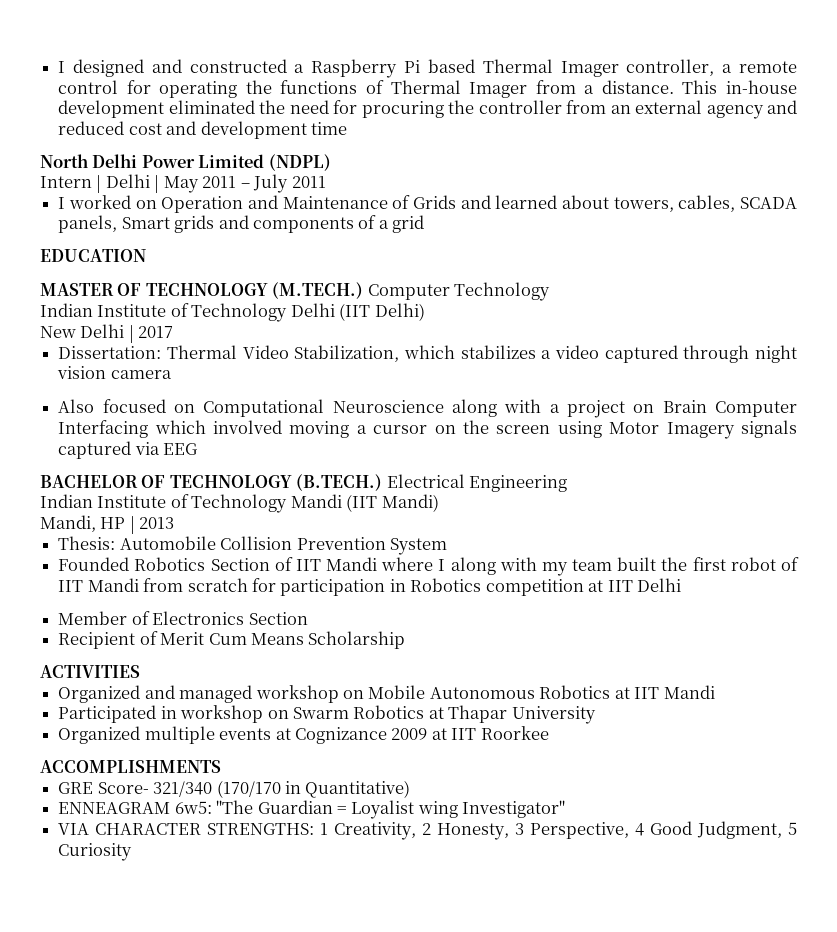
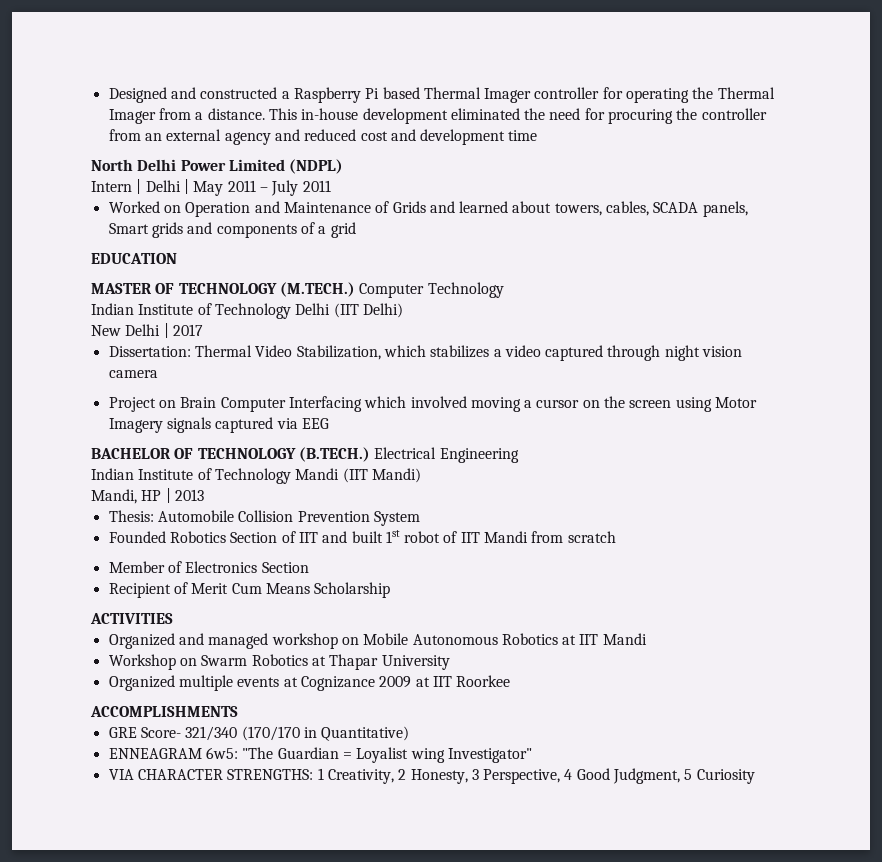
- I designed and constructed a Raspberry Pi based Thermal Imager controller, a remote control for operating the functions of Thermal Imager from a distance.
+ Designed and constructed a Raspberry Pi based Thermal Imager controller for operating the Thermal Imager from a distance.
- I worked on Operation and Maintenance of Grids and learned about towers, cables, SCADA panels, Smart grids and components of a grid
+ Worked on Operation and Maintenance of Grids and learned about towers, cables, SCADA panels, Smart grids and components of a grid
- Also focused on Computational Neuroscience along with a project on Brain Computer Interfacing which involved moving a cursor on the screen using Motor Imagery signals captured via EEG
+ Project on Brain Computer Interfacing which involved moving a cursor on the screen using Motor Imagery signals captured via EEG
- Founded Robotics Section of IIT Mandi where I along with my team built the first robot of IIT Mandi from scratch for participation in Robotics competition at IIT Delhi
+ Founded Robotics Section of IIT and built 1st robot of IIT Mandi from scratch
- Participated in workshop on Swarm Robotics at Thapar University
+ Workshop on Swarm Robotics at Thapar University

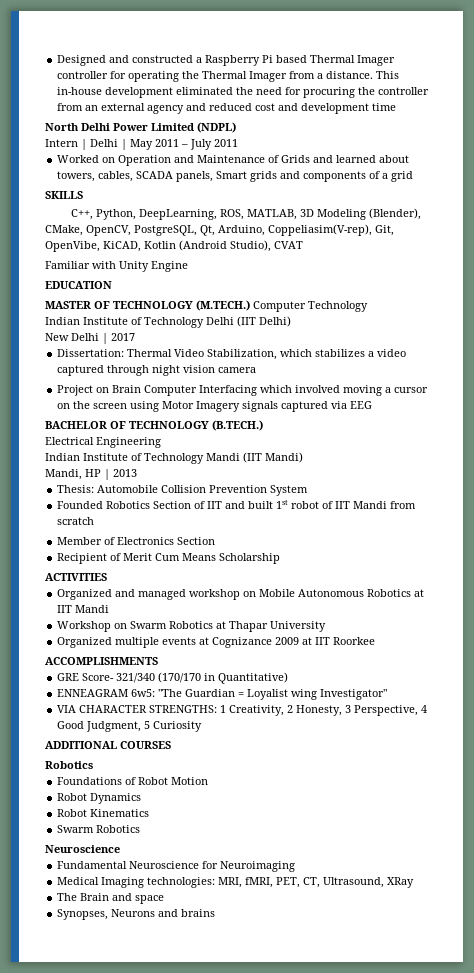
+ SKILLS
+ C++, Python, DeepLearning, ROS, MATLAB, 3D Modeling (Blender), CMake, OpenCV, PostgreSQL, Qt, Arduino, Coppeliasim(V-rep), Git, OpenVibe, KiCAD, Kotlin (Android Studio), CVAT
+ Familiar with Unity Engine
- BACHELOR OF TECHNOLOGY (B.TECH.) Electrical Engineering
+ BACHELOR OF TECHNOLOGY (B.TECH.)
+ Electrical Engineering
+ ADDITIONAL COURSES
+ Robotics
+ Foundations of Robot Motion
+ Robot Dynamics
+ Robot Kinematics
+ Swarm Robotics
+ Neuroscience
+ Fundamental Neuroscience for Neuroimaging
+ Medical Imaging technologies: MRI, fMRI, PET, CT, Ultrasound, XRay
+ The Brain and space
+ Synopses, Neurons and brains

